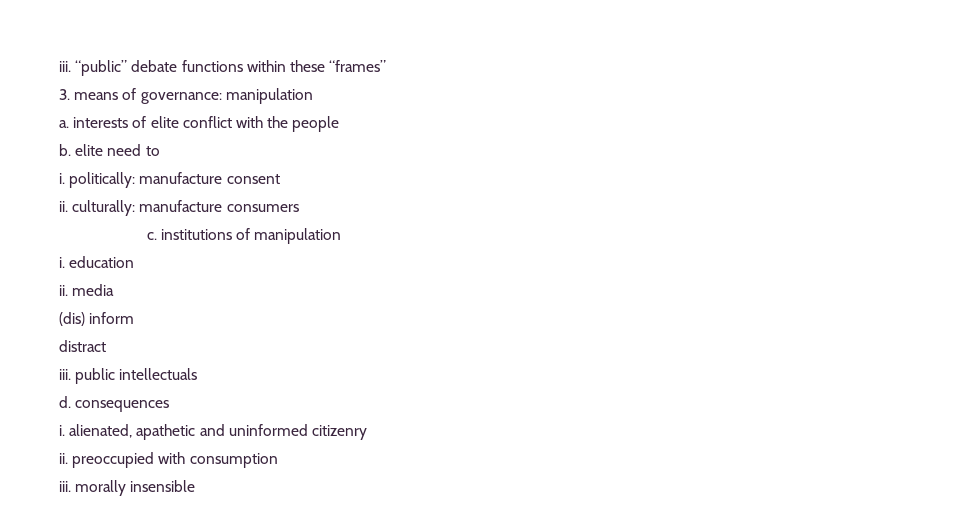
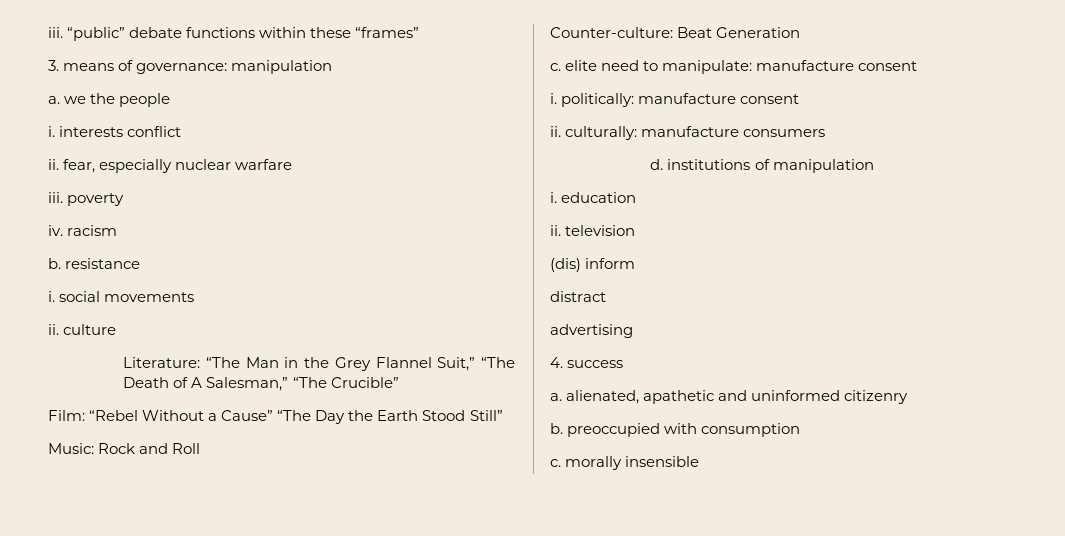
- a. interests of elite conflict with the people
- b. elite need to
+ a. we the people
+ i. interests conflict
+ ii. fear, especially nuclear warfare
+ iii. poverty
+ iv. racism
+ b. resistance
+ i. social movements
+ ii. culture
+ Literature: “The Man in the Grey Flannel Suit,” “The Death of A Salesman,” “The Crucible”
+ Film: “Rebel Without a Cause” “The Day the Earth Stood Still”
+ Music: Rock and Roll
+ Counter-culture: Beat Generation
+ c. elite need to manipulate: manufacture consent
- c. institutions of manipulation
+ d. institutions of manipulation
- ii. media
+ ii. television
- iii. public intellectuals
- d. consequences
- i. alienated, apathetic and uninformed citizenry
+ advertising
+ 4. success
+ a. alienated, apathetic and uninformed citizenry
- ii. preoccupied with consumption
+ b. preoccupied with consumption
- iii. morally insensible
+ c. morally insensible

